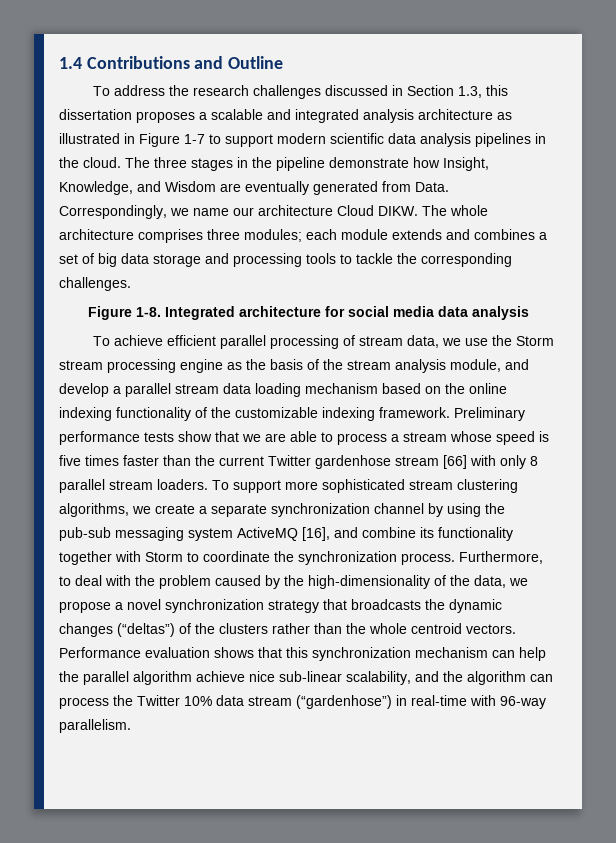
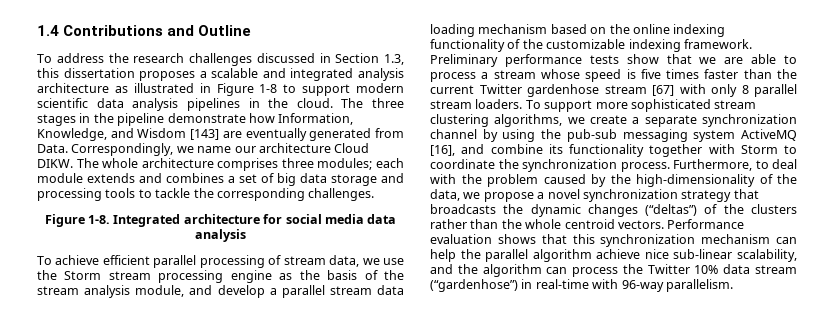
- To address the research challenges discussed in Section 1.3, this dissertation proposes a scalable and integrated analysis architecture as illustrated in Figure 1-7 to support modern scientific data analysis pipelines in the cloud.
+ To address the research challenges discussed in Section 1.3, this dissertation proposes a scalable and integrated analysis architecture as illustrated in Figure 1-8 to support modern scientific data analysis pipelines in the cloud.
- The three stages in the pipeline demonstrate how Insight, Knowledge, and Wisdom are eventually generated from Data.
+ The three stages in the pipeline demonstrate how Information, Knowledge, and Wisdom [143] are eventually generated from Data.
- Preliminary performance tests show that we are able to process a stream whose speed is five times faster than the current Twitter gardenhose stream [66] with only 8 parallel stream loaders.
+ Preliminary performance tests show that we are able to process a stream whose speed is five times faster than the current Twitter gardenhose stream [67] with only 8 parallel stream loaders.

